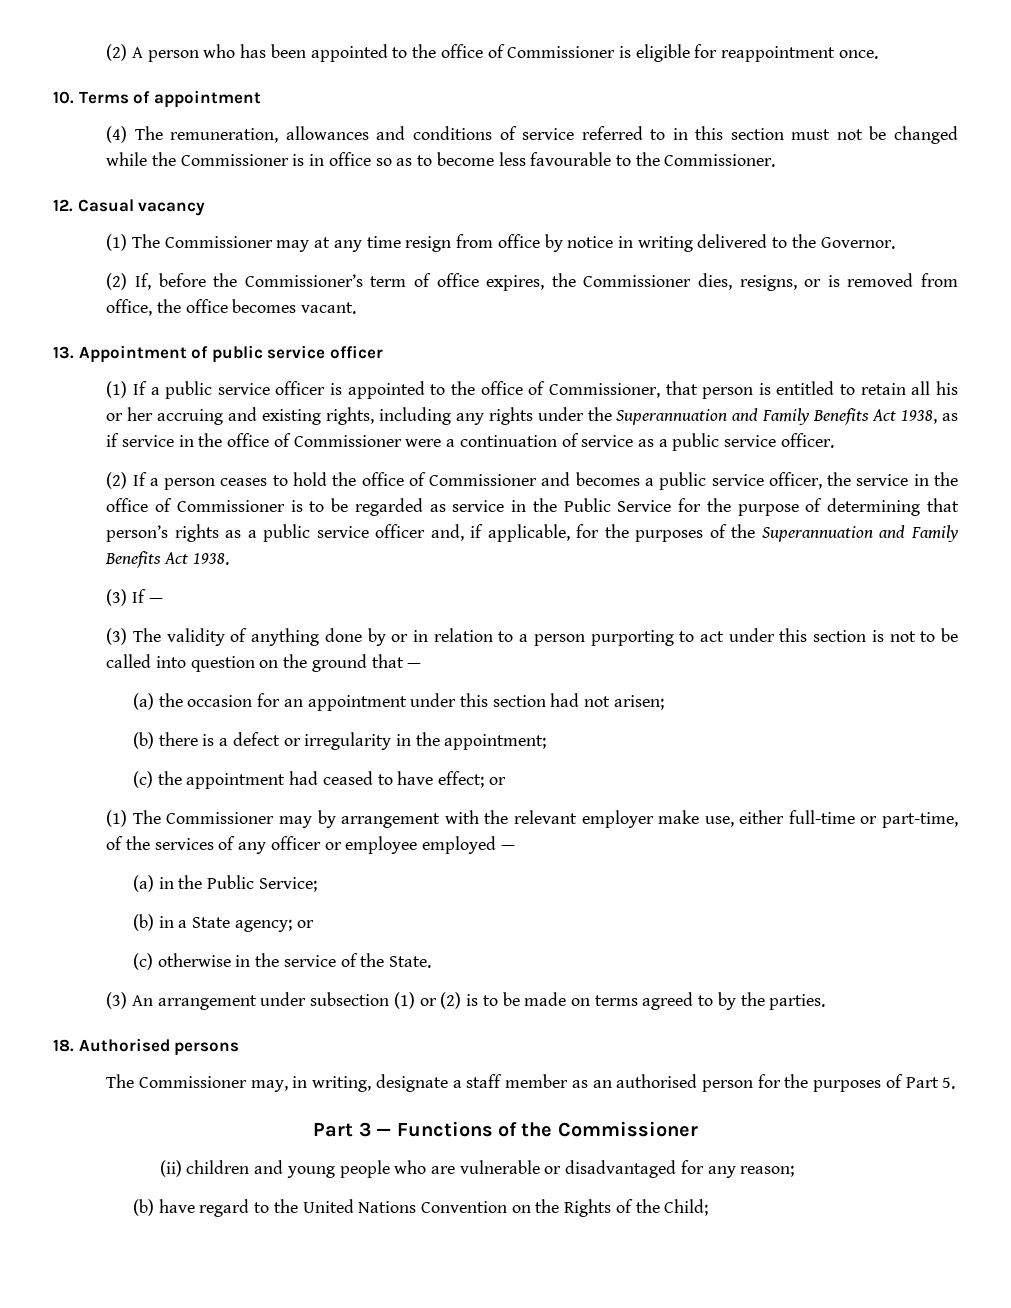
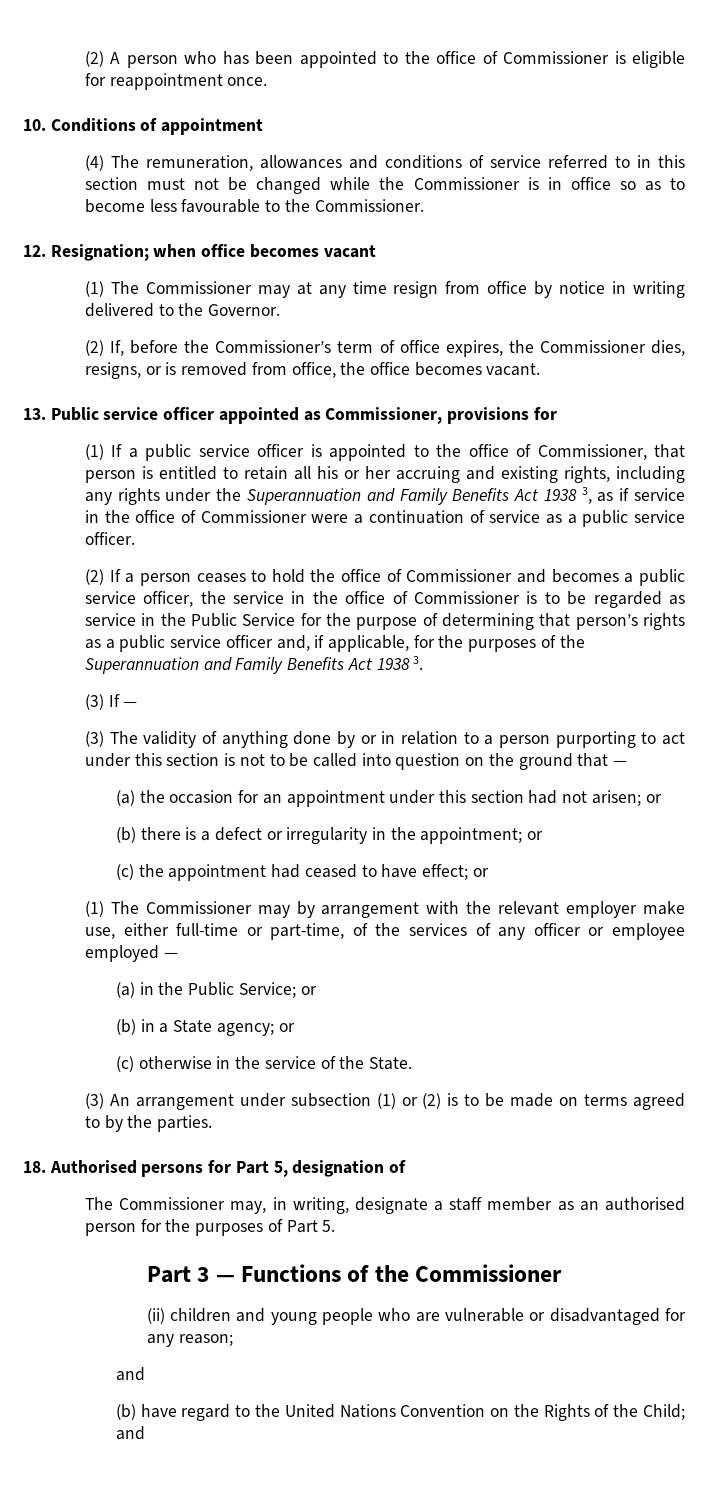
- 10. Terms of appointment
+ 10. Conditions of appointment
- 12. Casual vacancy
+ 12. Resignation; when office becomes vacant
- 13. Appointment of public service officer
+ 13. Public service officer appointed as Commissioner, provisions for
- (1) If a public service officer is appointed to the office of Commissioner, that person is entitled to retain all his or her accruing and existing rights, including any rights under the Superannuation and Family Benefits Act 1938, as if service in the office of Commissioner were a continuation of service as a public service officer.
+ (1) If a public service officer is appointed to the office of Commissioner, that person is entitled to retain all his or her accruing and existing rights, including any rights under the Superannuation and Family Benefits Act 1938 3, as if service in the office of Commissioner were a continuation of service as a public service officer.
- (2) If a person ceases to hold the office of Commissioner and becomes a public service officer, the service in the office of Commissioner is to be regarded as service in the Public Service for the purpose of determining that person’s rights as a public service officer and, if applicable, for the purposes of the Superannuation and Family Benefits Act 1938.
+ (2) If a person ceases to hold the office of Commissioner and becomes a public service officer, the service in the office of Commissioner is to be regarded as service in the Public Service for the purpose of determining that person’s rights as a public service officer and, if applicable, for the purposes of the Superannuation and Family Benefits Act 1938 3.
- (a) the occasion for an appointment under this section had not arisen;
+ (a) the occasion for an appointment under this section had not arisen; or
- (b) there is a defect or irregularity in the appointment;
+ (b) there is a defect or irregularity in the appointment; or
- (a) in the Public Service;
+ (a) in the Public Service; or
- 18. Authorised persons
+ 18. Authorised persons for Part 5, designation of
  (ii) children and young people who are vulnerable or disadvantaged for any reason;
+ and
- (b) have regard to the United Nations Convention on the Rights of the Child;
+ (b) have regard to the United Nations Convention on the Rights of the Child; and

